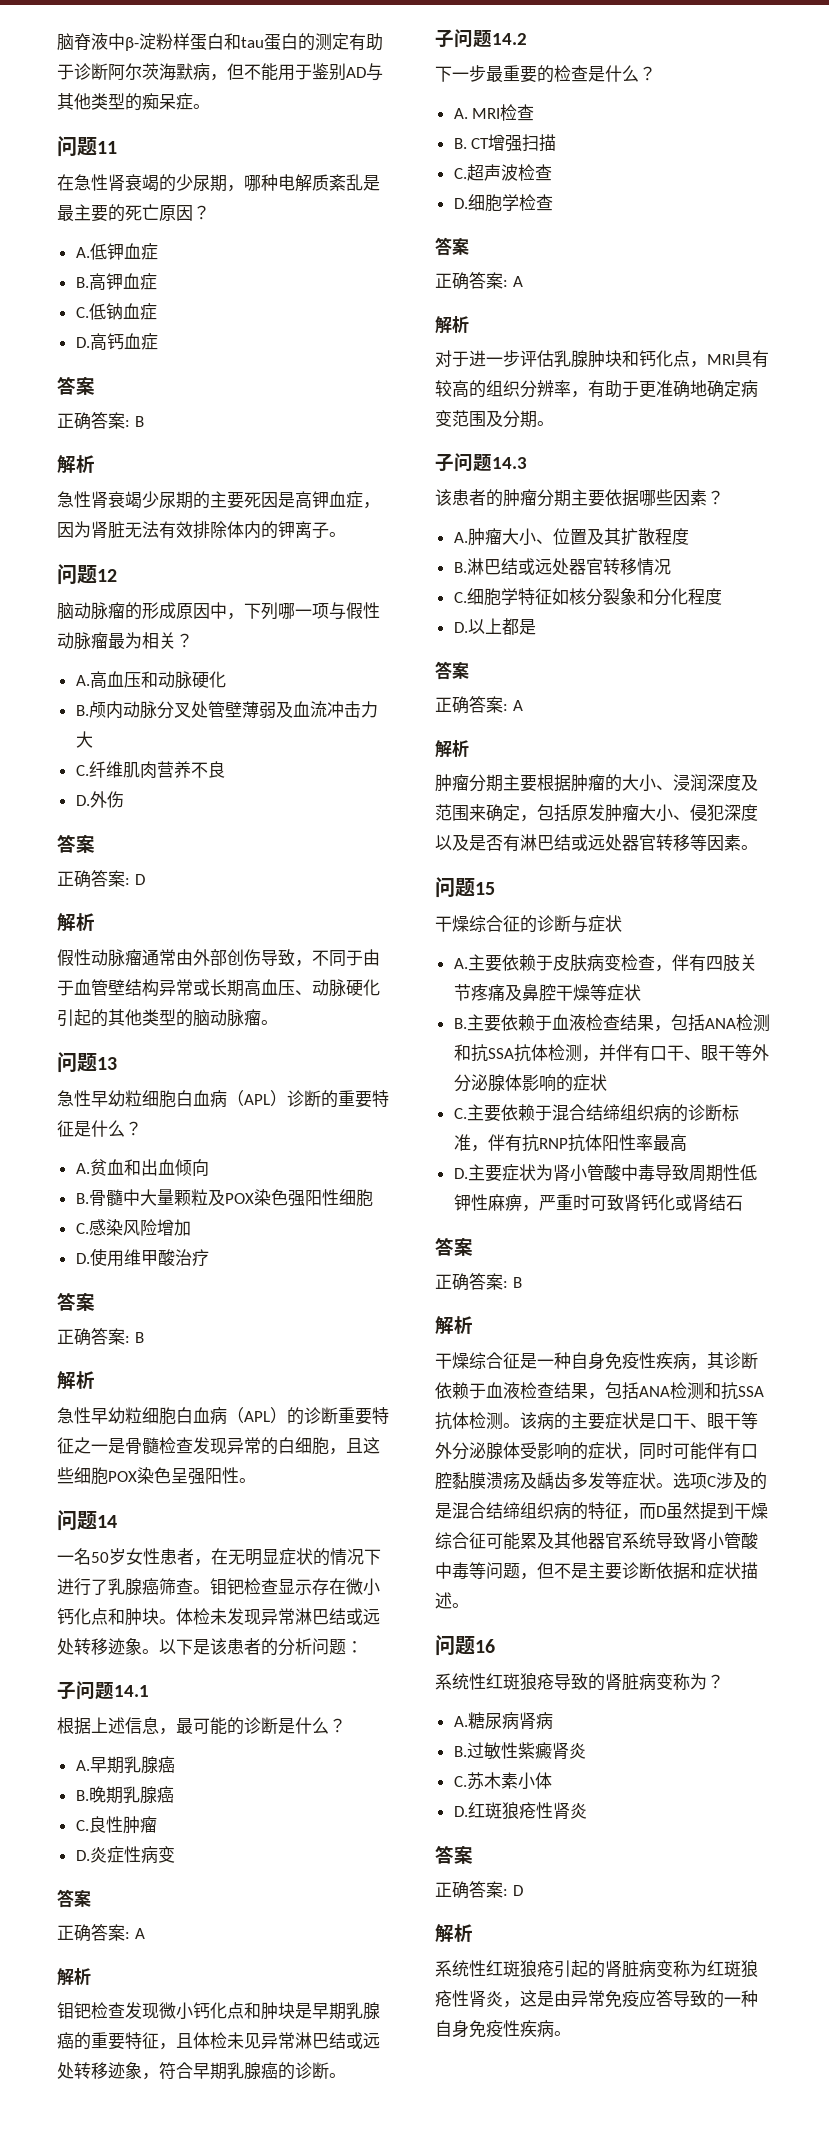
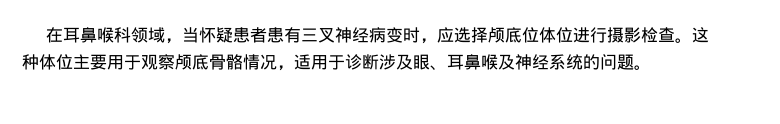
- 脑脊液中β-淀粉样蛋白和tau蛋白的测定有助于诊断阿尔茨海默病，但不能用于鉴别AD与其他类型的痴呆症。
- 问题11
- 在急性肾衰竭的少尿期，哪种电解质紊乱是最主要的死亡原因？
- A.低钾血症
- B.高钾血症
- C.低钠血症
- D.高钙血症
- 答案
- 正确答案: B
- 解析
- 急性肾衰竭少尿期的主要死因是高钾血症，因为肾脏无法有效排除体内的钾离子。
- 问题12
- 脑动脉瘤的形成原因中，下列哪一项与假性动脉瘤最为相关？
- A.高血压和动脉硬化
- B.颅内动脉分叉处管壁薄弱及血流冲击力大
- C.纤维肌肉营养不良
- D.外伤
- 答案
- 正确答案: D
- 解析
- 假性动脉瘤通常由外部创伤导致，不同于由于血管壁结构异常或长期高血压、动脉硬化引起的其他类型的脑动脉瘤。
- 问题13
- 急性早幼粒细胞白血病（APL）诊断的重要特征是什么？
- A.贫血和出血倾向
- B.骨髓中大量颗粒及POX染色强阳性细胞
- C.感染风险增加
- D.使用维甲酸治疗
- 答案
- 正确答案: B
- 解析
- 急性早幼粒细胞白血病（APL）的诊断重要特征之一是骨髓检查发现异常的白细胞，且这些细胞POX染色呈强阳性。
- 问题14
- 一名50岁女性患者，在无明显症状的情况下进行了乳腺癌筛查。钼钯检查显示存在微小钙化点和肿块。体检未发现异常淋巴结或远处转移迹象。以下是该患者的分析问题：
- 子问题14.1
- 根据上述信息，最可能的诊断是什么？
- A.早期乳腺癌
- B.晚期乳腺癌
- C.良性肿瘤
- D.炎症性病变
- 答案
- 正确答案: A
- 解析
- 钼钯检查发现微小钙化点和肿块是早期乳腺癌的重要特征，且体检未见异常淋巴结或远处转移迹象，符合早期乳腺癌的诊断。
- 子问题14.2
- 下一步最重要的检查是什么？
- A. MRI检查
- B. CT增强扫描
- C.超声波检查
- D.细胞学检查
- 答案
- 正确答案: A
- 解析
- 对于进一步评估乳腺肿块和钙化点，MRI具有较高的组织分辨率，有助于更准确地确定病变范围及分期。
- 子问题14.3
- 该患者的肿瘤分期主要依据哪些因素？
- A.肿瘤大小、位置及其扩散程度
- B.淋巴结或远处器官转移情况
- C.细胞学特征如核分裂象和分化程度
- D.以上都是
- 答案
- 正确答案: A
- 解析
- 肿瘤分期主要根据肿瘤的大小、浸润深度及范围来确定，包括原发肿瘤大小、侵犯深度以及是否有淋巴结或远处器官转移等因素。
- 问题15
- 干燥综合征的诊断与症状
- A.主要依赖于皮肤病变检查，伴有四肢关节疼痛及鼻腔干燥等症状
- B.主要依赖于血液检查结果，包括ANA检测和抗SSA抗体检测，并伴有口干、眼干等外分泌腺体影响的症状
- C.主要依赖于混合结缔组织病的诊断标准，伴有抗RNP抗体阳性率最高
- D.主要症状为肾小管酸中毒导致周期性低钾性麻痹，严重时可致肾钙化或肾结石
- 答案
- 正确答案: B
- 解析
- 干燥综合征是一种自身免疫性疾病，其诊断依赖于血液检查结果，包括ANA检测和抗SSA抗体检测。该病的主要症状是口干、眼干等外分泌腺体受影响的症状，同时可能伴有口腔黏膜溃疡及龋齿多发等症状。选项C涉及的是混合结缔组织病的特征，而D虽然提到干燥综合征可能累及其他器官系统导致肾小管酸中毒等问题，但不是主要诊断依据和症状描述。
- 问题16
- 系统性红斑狼疮导致的肾脏病变称为？
- A.糖尿病肾病
- B.过敏性紫癜肾炎
- C.苏木素小体
- D.红斑狼疮性肾炎
- 答案
- 正确答案: D
- 解析
- 系统性红斑狼疮引起的肾脏病变称为红斑狼疮性肾炎，这是由异常免疫应答导致的一种自身免疫性疾病。
+ 在耳鼻喉科领域，当怀疑患者患有三叉神经病变时，应选择颅底位体位进行摄影检查。这种体位主要用于观察颅底骨骼情况，适用于诊断涉及眼、耳鼻喉及神经系统的问题。

